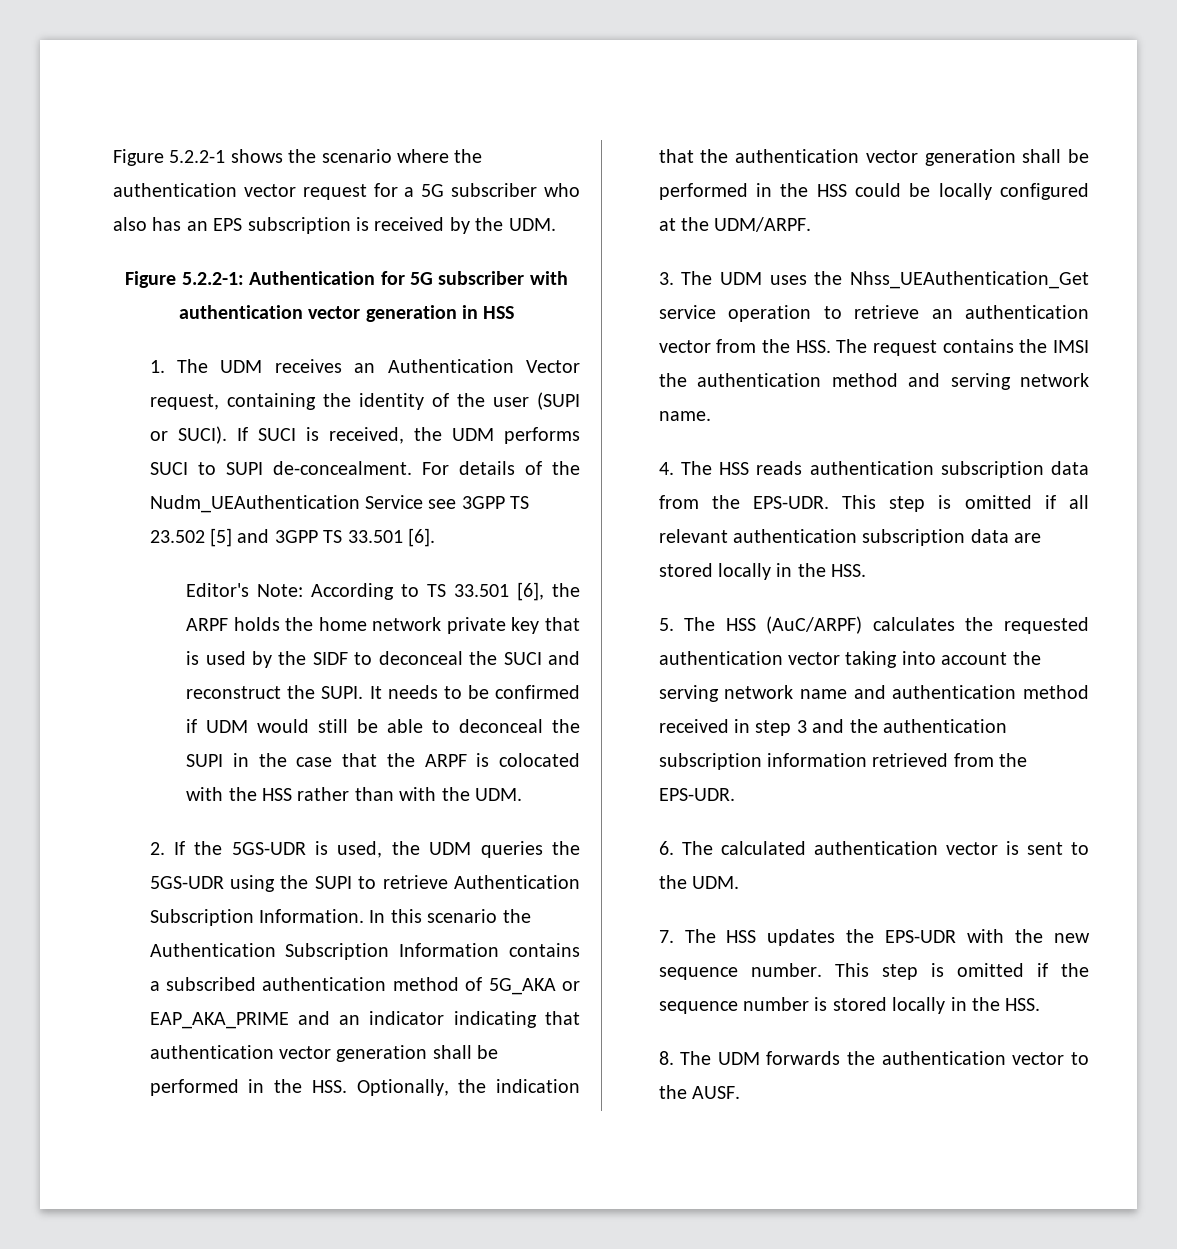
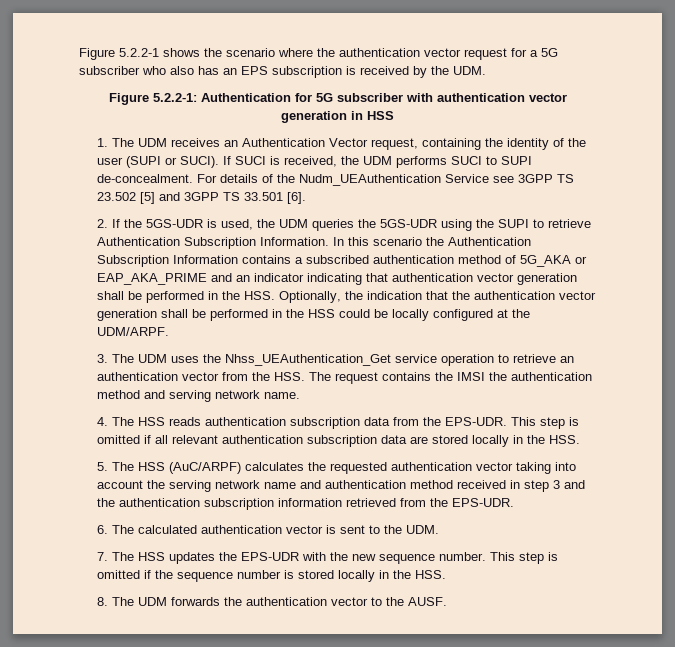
- Editor's Note: According to TS 33.501 [6], the ARPF holds the home network private key that is used by the SIDF to deconceal the SUCI and reconstruct the SUPI. It needs to be confirmed if UDM would still be able to deconceal the SUPI in the case that the ARPF is colocated with the HSS rather than with the UDM.

